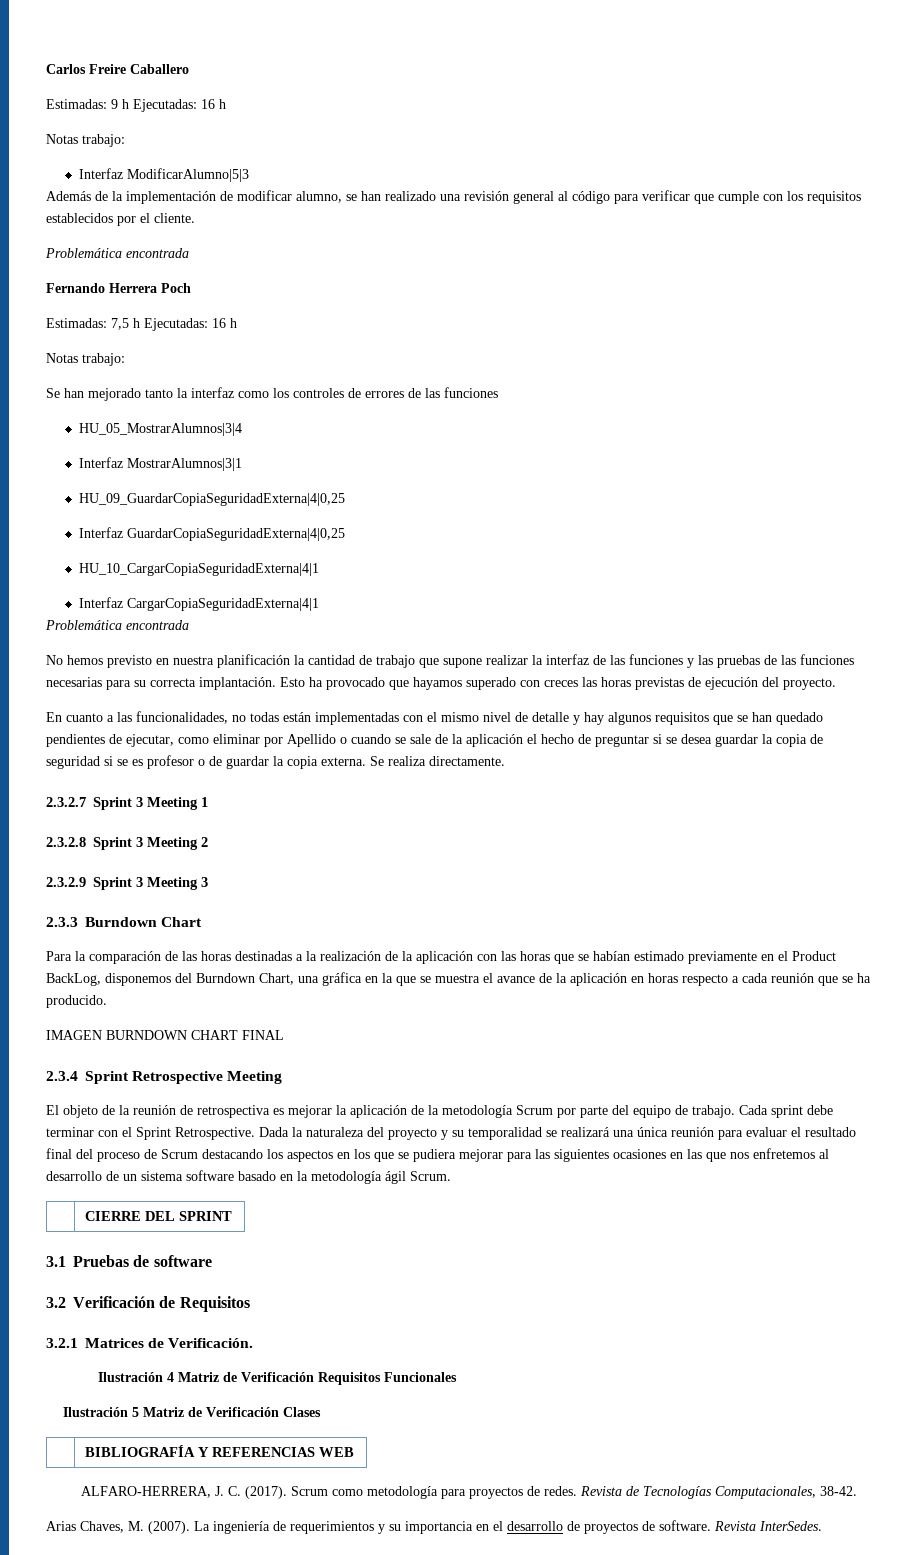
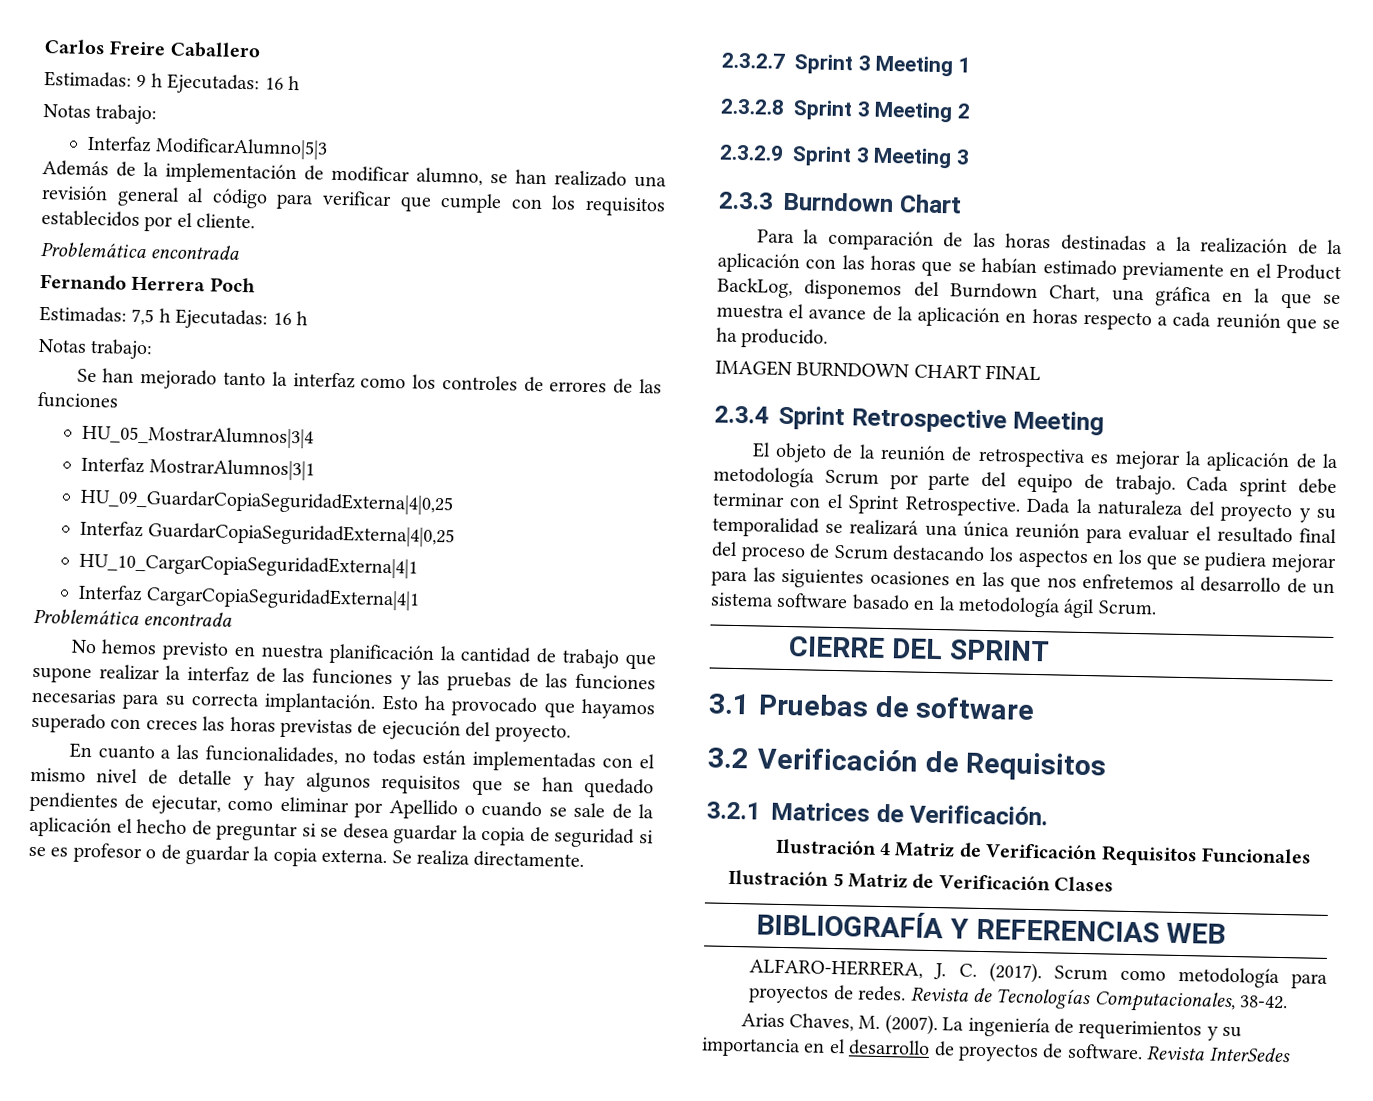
- Revista InterSedes.
+ Revista InterSedes

